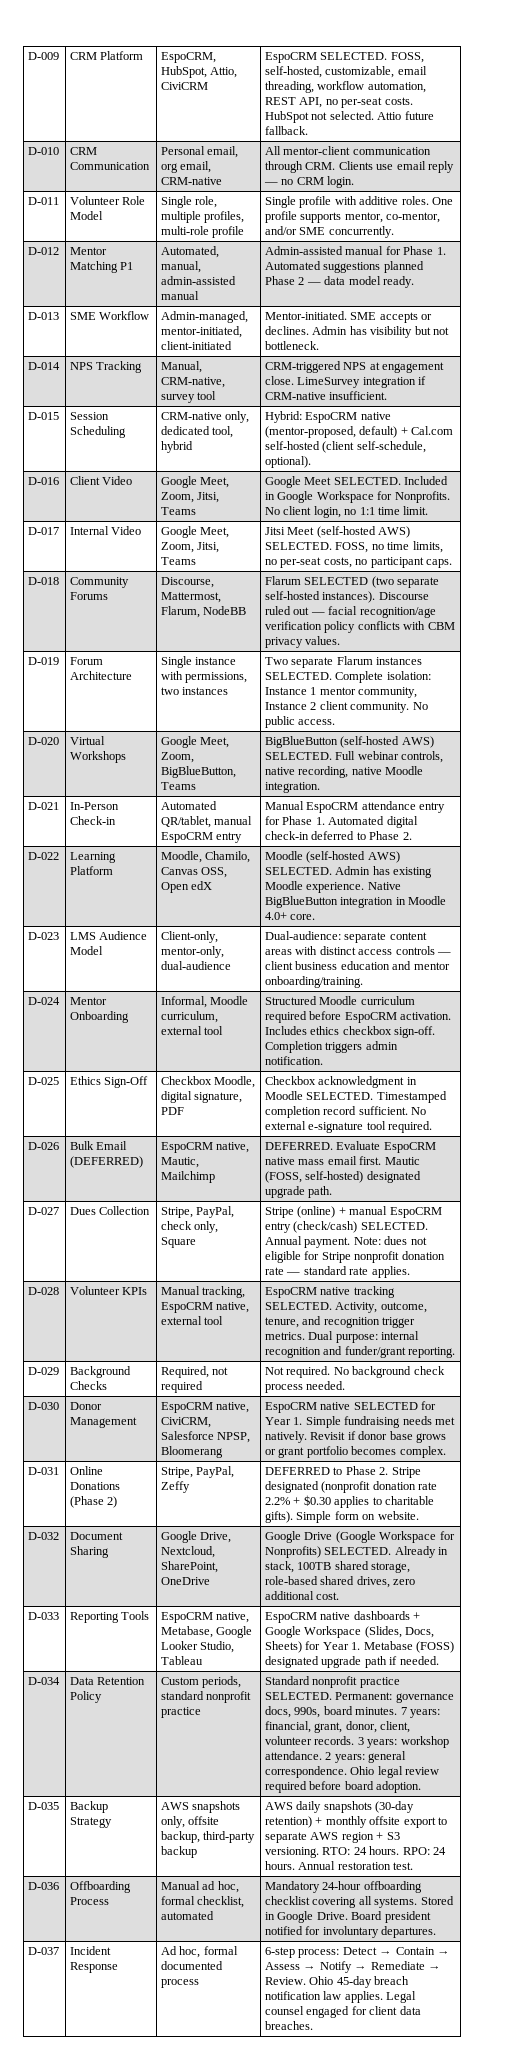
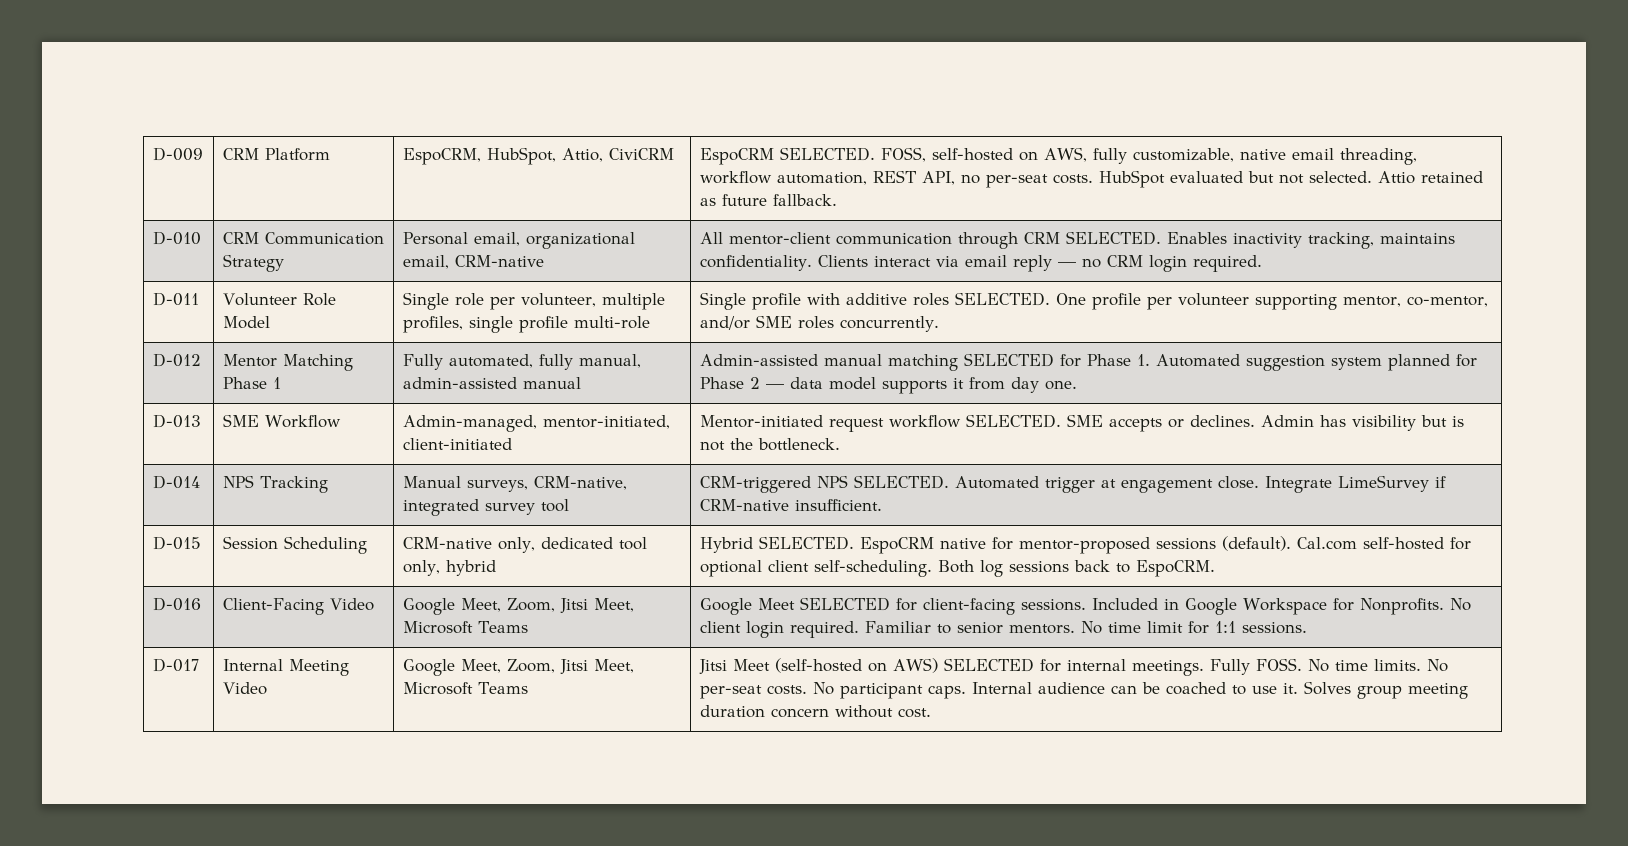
- D-009 | CRM Platform | EspoCRM, HubSpot, Attio, CiviCRM | EspoCRM SELECTED. FOSS, self-hosted, customizable, email threading, workflow automation, REST API, no per-seat costs. HubSpot not selected. Attio future fallback.
+ D-009 | CRM Platform | EspoCRM, HubSpot, Attio, CiviCRM | EspoCRM SELECTED. FOSS, self-hosted on AWS, fully customizable, native email threading, workflow automation, REST API, no per-seat costs. HubSpot evaluated but not selected. Attio retained as future fallback.
- D-010 | CRM Communication | Personal email, org email, CRM-native | All mentor-client communication through CRM. Clients use email reply — no CRM login.
+ D-010 | CRM Communication Strategy | Personal email, organizational email, CRM-native | All mentor-client communication through CRM SELECTED. Enables inactivity tracking, maintains confidentiality. Clients interact via email reply — no CRM login required.
- D-011 | Volunteer Role Model | Single role, multiple profiles, multi-role profile | Single profile with additive roles. One profile supports mentor, co-mentor, and/or SME concurrently.
+ D-011 | Volunteer Role Model | Single role per volunteer, multiple profiles, single profile multi-role | Single profile with additive roles SELECTED. One profile per volunteer supporting mentor, co-mentor, and/or SME roles concurrently.
- D-012 | Mentor Matching P1 | Automated, manual, admin-assisted manual | Admin-assisted manual for Phase 1. Automated suggestions planned Phase 2 — data model ready.
+ D-012 | Mentor Matching Phase 1 | Fully automated, fully manual, admin-assisted manual | Admin-assisted manual matching SELECTED for Phase 1. Automated suggestion system planned for Phase 2 — data model supports it from day one.
- D-013 | SME Workflow | Admin-managed, mentor-initiated, client-initiated | Mentor-initiated. SME accepts or declines. Admin has visibility but not bottleneck.
+ D-013 | SME Workflow | Admin-managed, mentor-initiated, client-initiated | Mentor-initiated request workflow SELECTED. SME accepts or declines. Admin has visibility but is not the bottleneck.
- D-014 | NPS Tracking | Manual, CRM-native, survey tool | CRM-triggered NPS at engagement close. LimeSurvey integration if CRM-native insufficient.
+ D-014 | NPS Tracking | Manual surveys, CRM-native, integrated survey tool | CRM-triggered NPS SELECTED. Automated trigger at engagement close. Integrate LimeSurvey if CRM-native insufficient.
- D-015 | Session Scheduling | CRM-native only, dedicated tool, hybrid | Hybrid: EspoCRM native (mentor-proposed, default) + Cal.com self-hosted (client self-schedule, optional).
+ D-015 | Session Scheduling | CRM-native only, dedicated tool only, hybrid | Hybrid SELECTED. EspoCRM native for mentor-proposed sessions (default). Cal.com self-hosted for optional client self-scheduling. Both log sessions back to EspoCRM.
- D-016 | Client Video | Google Meet, Zoom, Jitsi, Teams | Google Meet SELECTED. Included in Google Workspace for Nonprofits. No client login, no 1:1 time limit.
+ D-016 | Client-Facing Video | Google Meet, Zoom, Jitsi Meet, Microsoft Teams | Google Meet SELECTED for client-facing sessions. Included in Google Workspace for Nonprofits. No client login required. Familiar to senior mentors. No time limit for 1:1 sessions.
- Internal Video | Google Meet, Zoom, Jitsi, Teams
+ Internal Meeting Video | Google Meet, Zoom, Jitsi Meet, Microsoft Teams
- Jitsi Meet (self-hosted AWS) SELECTED. FOSS, no time limits, no per-seat costs, no participant caps.
- D-018 | Community Forums | Discourse, Mattermost, Flarum, NodeBB | Flarum SELECTED (two separate self-hosted instances). Discourse ruled out — facial recognition/age verification policy conflicts with CBM privacy values.
- D-019 | Forum Architecture | Single instance with permissions, two instances | Two separate Flarum instances SELECTED. Complete isolation: Instance 1 mentor community, Instance 2 client community. No public access.
- D-020 | Virtual Workshops | Google Meet, Zoom, BigBlueButton, Teams | BigBlueButton (self-hosted AWS) SELECTED. Full webinar controls, native recording, native Moodle integration.
- D-021 | In-Person Check-in | Automated QR/tablet, manual EspoCRM entry | Manual EspoCRM attendance entry for Phase 1. Automated digital check-in deferred to Phase 2.
- D-022 | Learning Platform | Moodle, Chamilo, Canvas OSS, Open edX | Moodle (self-hosted AWS) SELECTED. Admin has existing Moodle experience. Native BigBlueButton integration in Moodle 4.0+ core.
- D-023 | LMS Audience Model | Client-only, mentor-only, dual-audience | Dual-audience: separate content areas with distinct access controls — client business education and mentor onboarding/training.
- D-024 | Mentor Onboarding | Informal, Moodle curriculum, external tool | Structured Moodle curriculum required before EspoCRM activation. Includes ethics checkbox sign-off. Completion triggers admin notification.
- D-025 | Ethics Sign-Off | Checkbox Moodle, digital signature, PDF | Checkbox acknowledgment in Moodle SELECTED. Timestamped completion record sufficient. No external e-signature tool required.
- D-026 | Bulk Email (DEFERRED) | EspoCRM native, Mautic, Mailchimp | DEFERRED. Evaluate EspoCRM native mass email first. Mautic (FOSS, self-hosted) designated upgrade path.
- D-027 | Dues Collection | Stripe, PayPal, check only, Square | Stripe (online) + manual EspoCRM entry (check/cash) SELECTED. Annual payment. Note: dues not eligible for Stripe nonprofit donation rate — standard rate applies.
- D-028 | Volunteer KPIs | Manual tracking, EspoCRM native, external tool | EspoCRM native tracking SELECTED. Activity, outcome, tenure, and recognition trigger metrics. Dual purpose: internal recognition and funder/grant reporting.
- D-029 | Background Checks | Required, not required | Not required. No background check process needed.
- D-030 | Donor Management | EspoCRM native, CiviCRM, Salesforce NPSP, Bloomerang | EspoCRM native SELECTED for Year 1. Simple fundraising needs met natively. Revisit if donor base grows or grant portfolio becomes complex.
- D-031 | Online Donations (Phase 2) | Stripe, PayPal, Zeffy | DEFERRED to Phase 2. Stripe designated (nonprofit donation rate 2.2% + $0.30 applies to charitable gifts). Simple form on website.
- D-032 | Document Sharing | Google Drive, Nextcloud, SharePoint, OneDrive | Google Drive (Google Workspace for Nonprofits) SELECTED. Already in stack, 100TB shared storage, role-based shared drives, zero additional cost.
- D-033 | Reporting Tools | EspoCRM native, Metabase, Google Looker Studio, Tableau | EspoCRM native dashboards + Google Workspace (Slides, Docs, Sheets) for Year 1. Metabase (FOSS) designated upgrade path if needed.
- D-034 | Data Retention Policy | Custom periods, standard nonprofit practice | Standard nonprofit practice SELECTED. Permanent: governance docs, 990s, board minutes. 7 years: financial, grant, donor, client, volunteer records. 3 years: workshop attendance. 2 years: general correspondence. Ohio legal review required before board adoption.
- D-035 | Backup Strategy | AWS snapshots only, offsite backup, third-party backup | AWS daily snapshots (30-day retention) + monthly offsite export to separate AWS region + S3 versioning. RTO: 24 hours. RPO: 24 hours. Annual restoration test.
- D-036 | Offboarding Process | Manual ad hoc, formal checklist, automated | Mandatory 24-hour offboarding checklist covering all systems. Stored in Google Drive. Board president notified for involuntary departures.
- D-037 | Incident Response | Ad hoc, formal documented process | 6-step process: Detect → Contain → Assess → Notify → Remediate → Review. Ohio 45-day breach notification law applies. Legal counsel engaged for client data breaches.
+ Jitsi Meet (self-hosted on AWS) SELECTED for internal meetings. Fully FOSS. No time limits. No per-seat costs. No participant caps. Internal audience can be coached to use it. Solves group meeting duration concern without cost.

